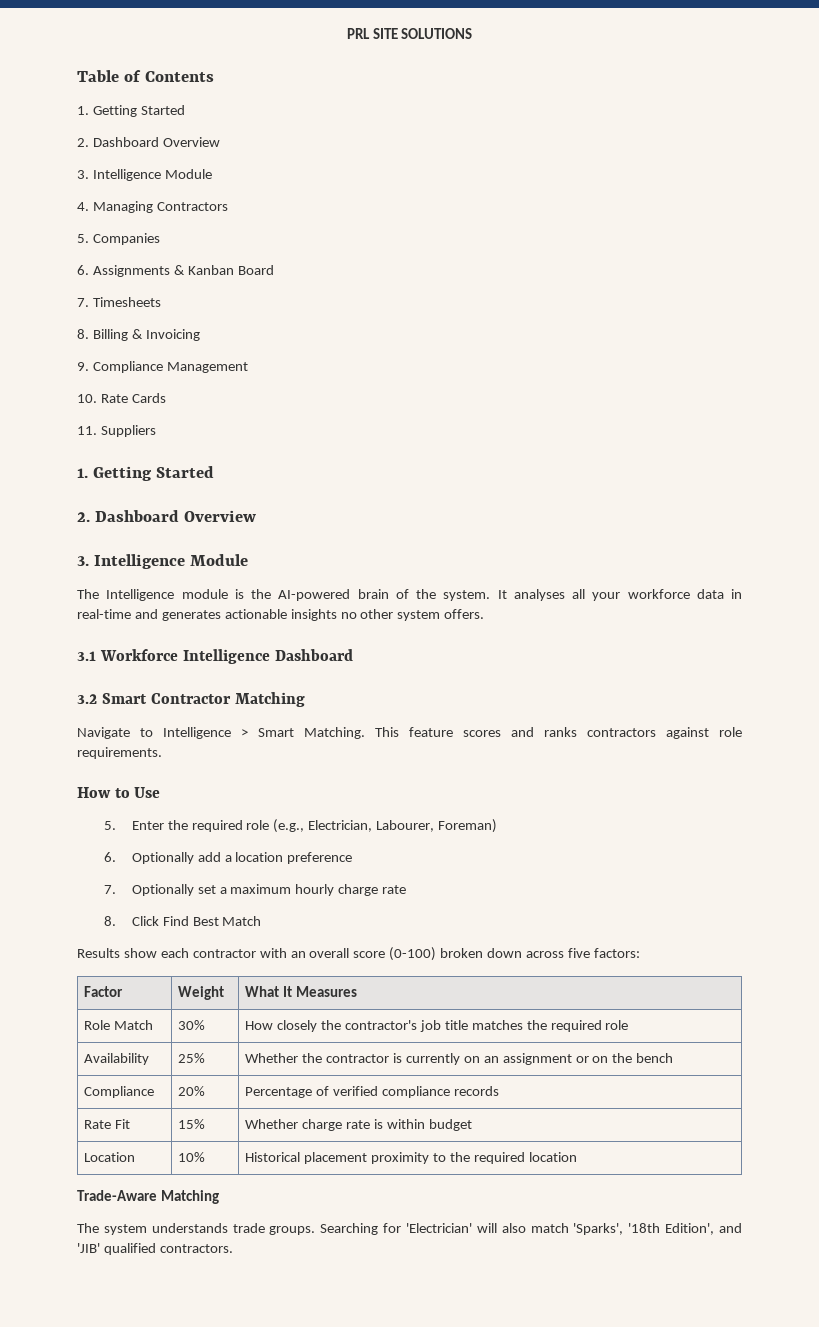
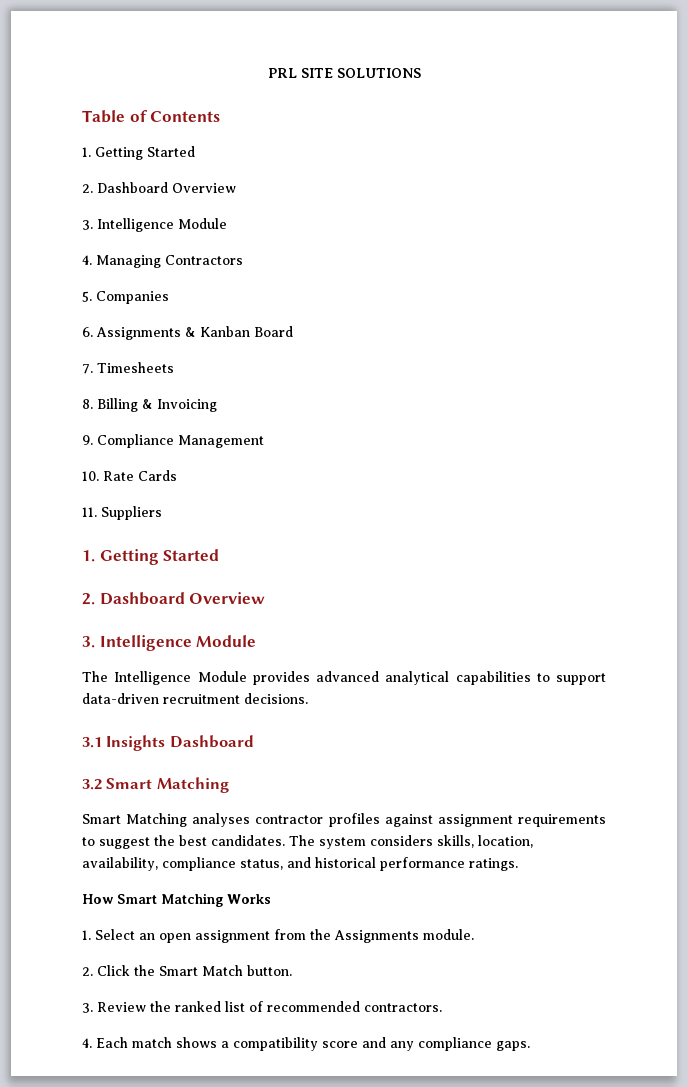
- The Intelligence module is the AI-powered brain of the system. It analyses all your workforce data in real-time and generates actionable insights no other system offers.
+ The Intelligence Module provides advanced analytical capabilities to support data-driven recruitment decisions.
- 3.1 Workforce Intelligence Dashboard
+ 3.1 Insights Dashboard
- 3.2 Smart Contractor Matching
- Navigate to Intelligence > Smart Matching. This feature scores and ranks contractors against role requirements.
- How to Use
- 5. Enter the required role (e.g., Electrician, Labourer, Foreman)
- 6. Optionally add a location preference
- 7. Optionally set a maximum hourly charge rate
- 8. Click Find Best Match
- Results show each contractor with an overall score (0-100) broken down across five factors:
- Factor | Weight | What It Measures
- Role Match | 30% | How closely the contractor's job title matches the required role
- Availability | 25% | Whether the contractor is currently on an assignment or on the bench
- Compliance | 20% | Percentage of verified compliance records
- Rate Fit | 15% | Whether charge rate is within budget
- Location | 10% | Historical placement proximity to the required location
- Trade-Aware Matching
- The system understands trade groups. Searching for 'Electrician' will also match 'Sparks', '18th Edition', and 'JIB' qualified contractors.
+ 3.2 Smart Matching
+ Smart Matching analyses contractor profiles against assignment requirements to suggest the best candidates. The system considers skills, location, availability, compliance status, and historical performance ratings.
+ How Smart Matching Works
+ 1. Select an open assignment from the Assignments module.
+ 2. Click the Smart Match button.
+ 3. Review the ranked list of recommended contractors.
+ 4. Each match shows a compatibility score and any compliance gaps.

